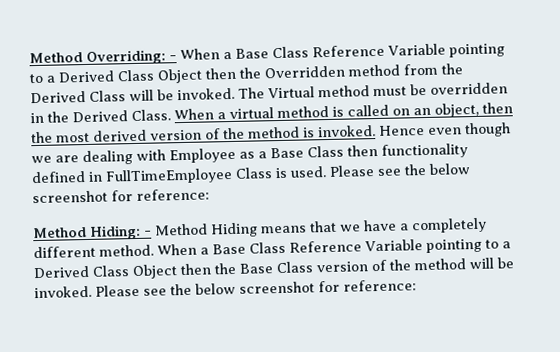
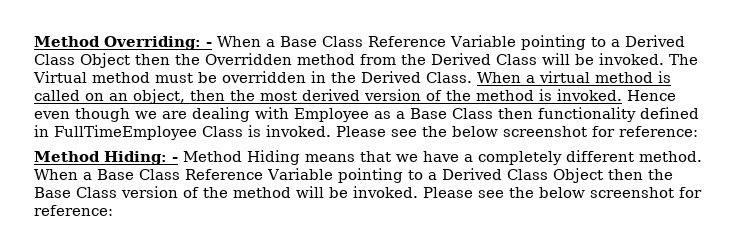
- Hence even though we are dealing with Employee as a Base Class then functionality defined in FullTimeEmployee Class is used.
+ Hence even though we are dealing with Employee as a Base Class then functionality defined in FullTimeEmployee Class is invoked.

